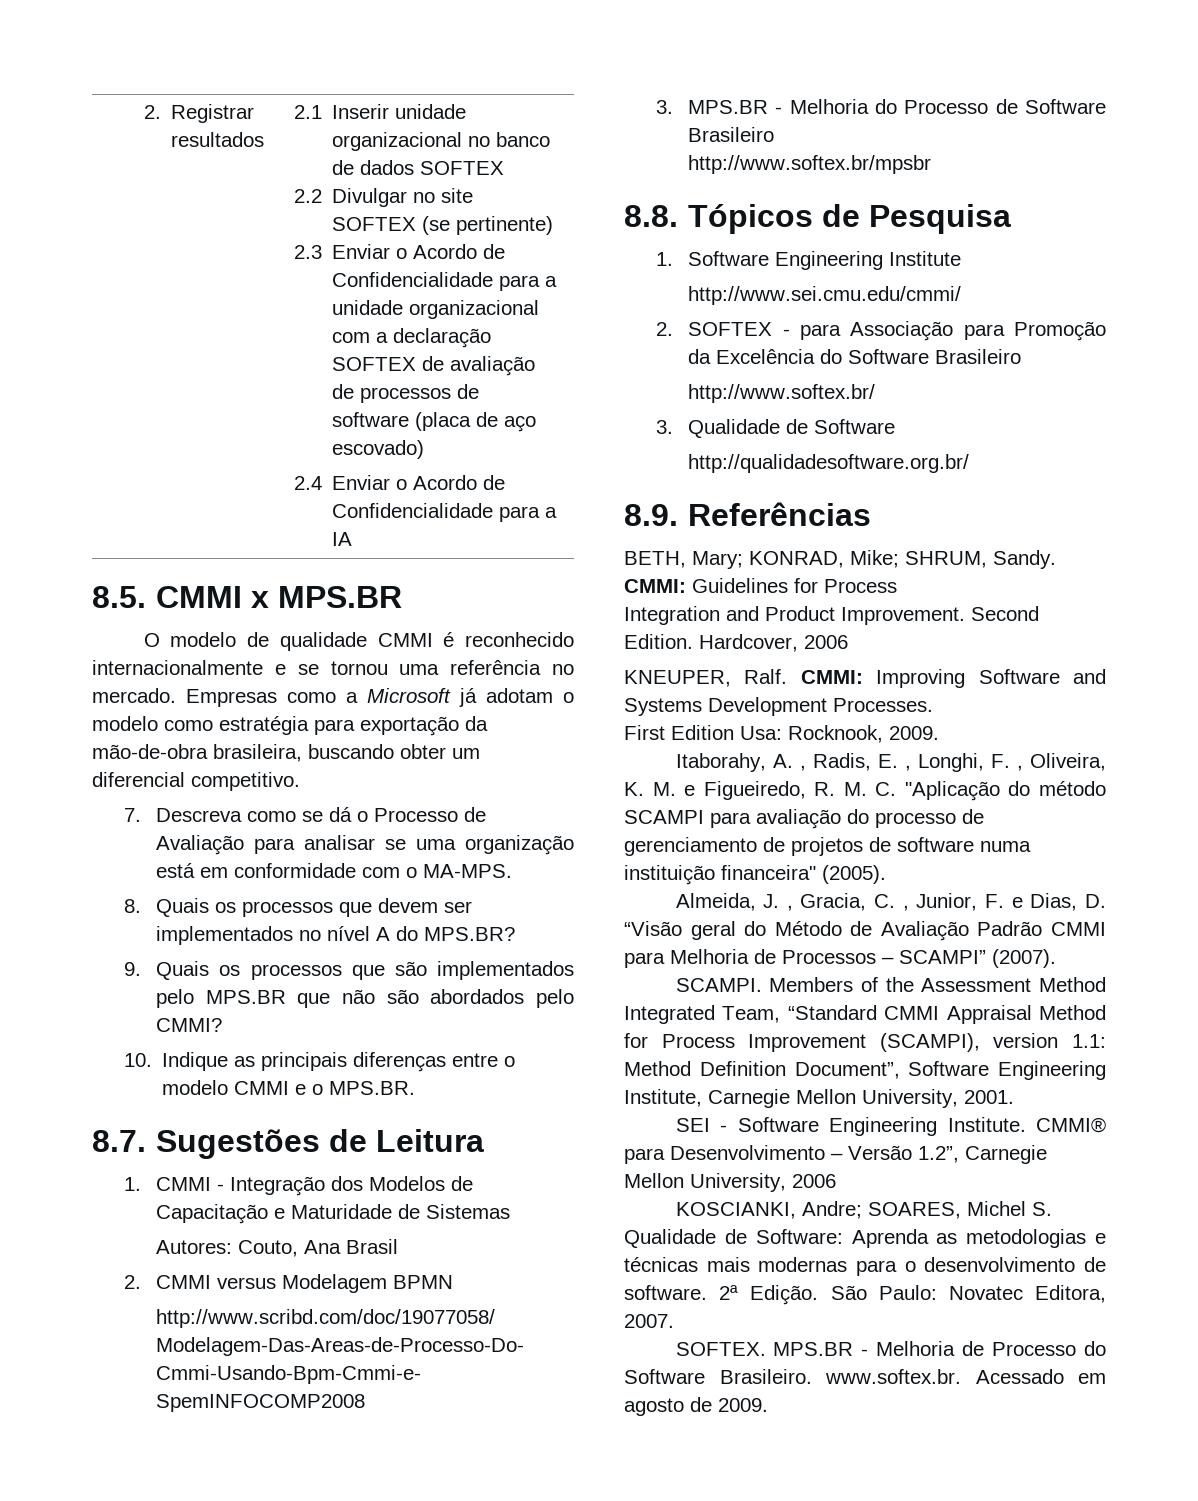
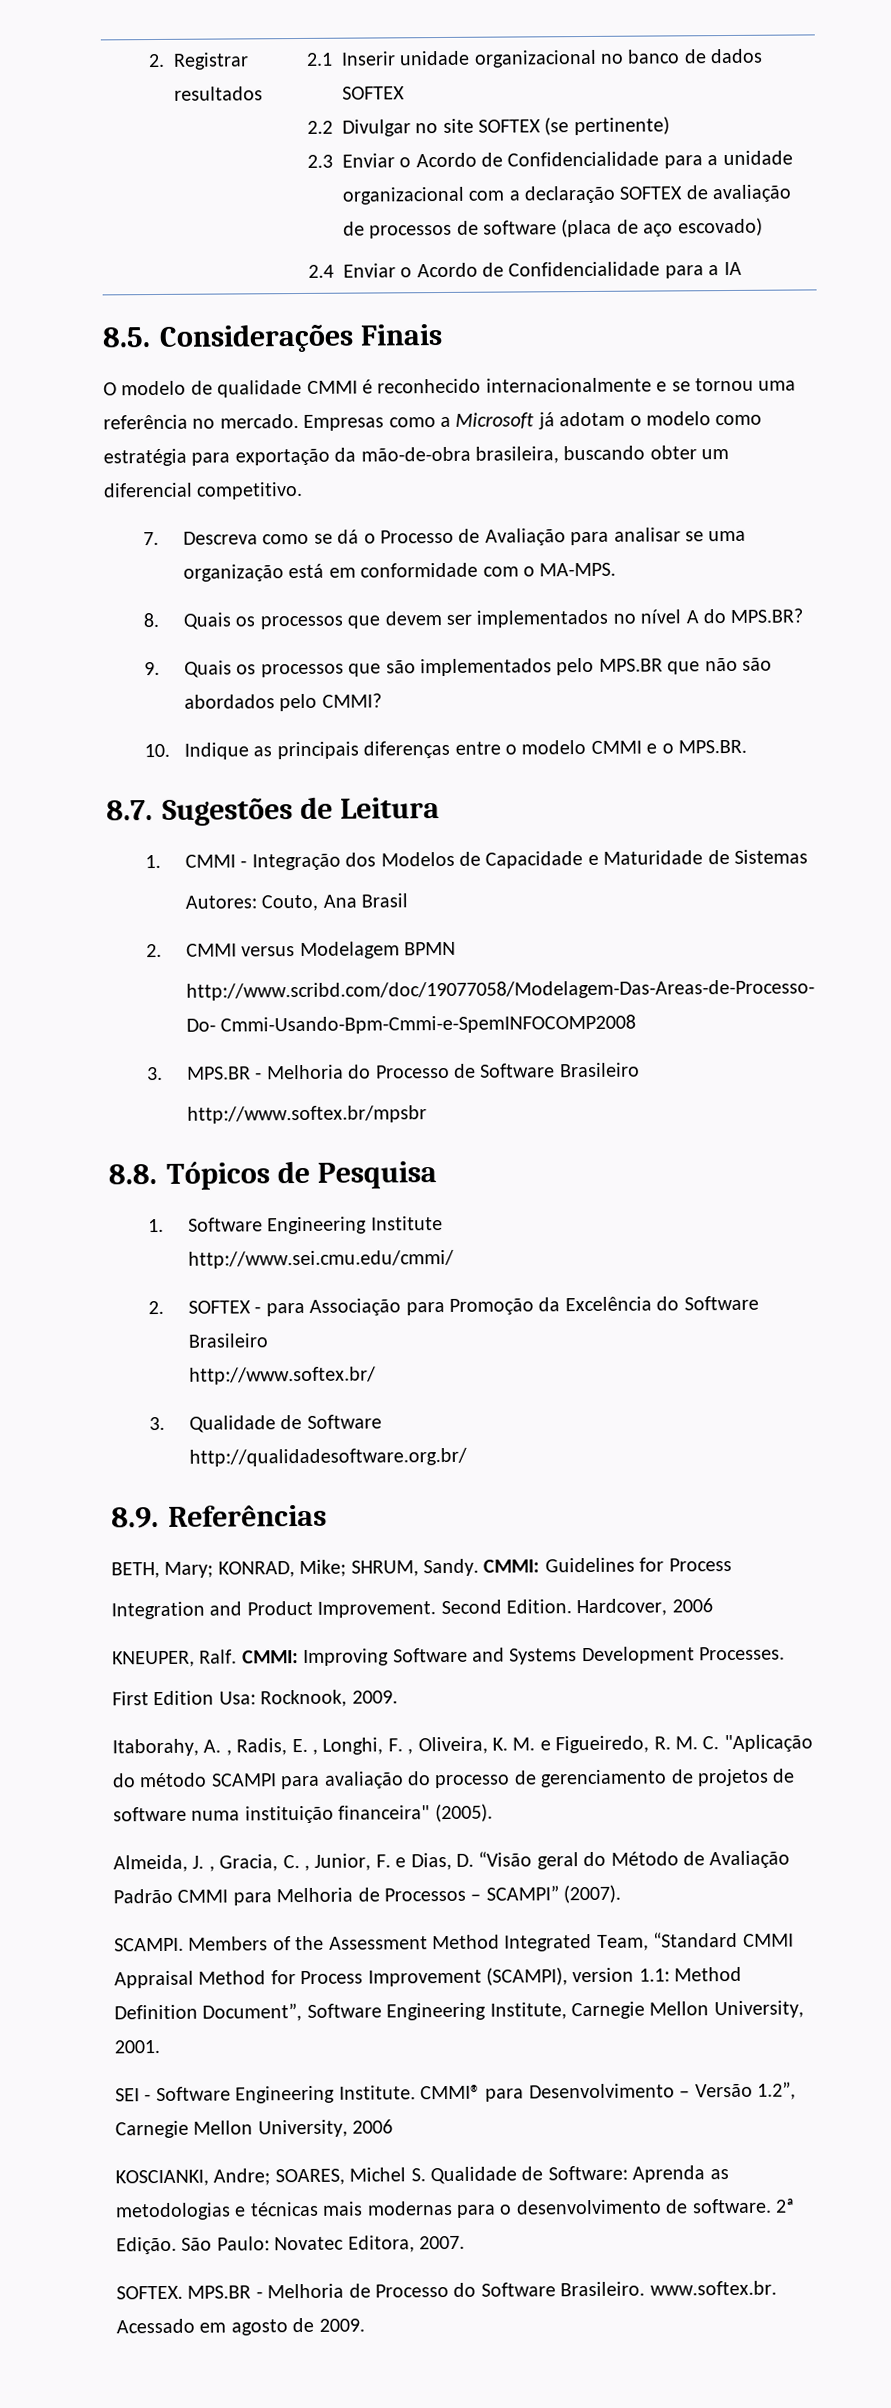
- 8.5. CMMI x MPS.BR
+ 8.5. Considerações Finais
- 1. CMMI - Integração dos Modelos de Capacitação e Maturidade de Sistemas
+ 1. CMMI - Integração dos Modelos de Capacidade e Maturidade de Sistemas

